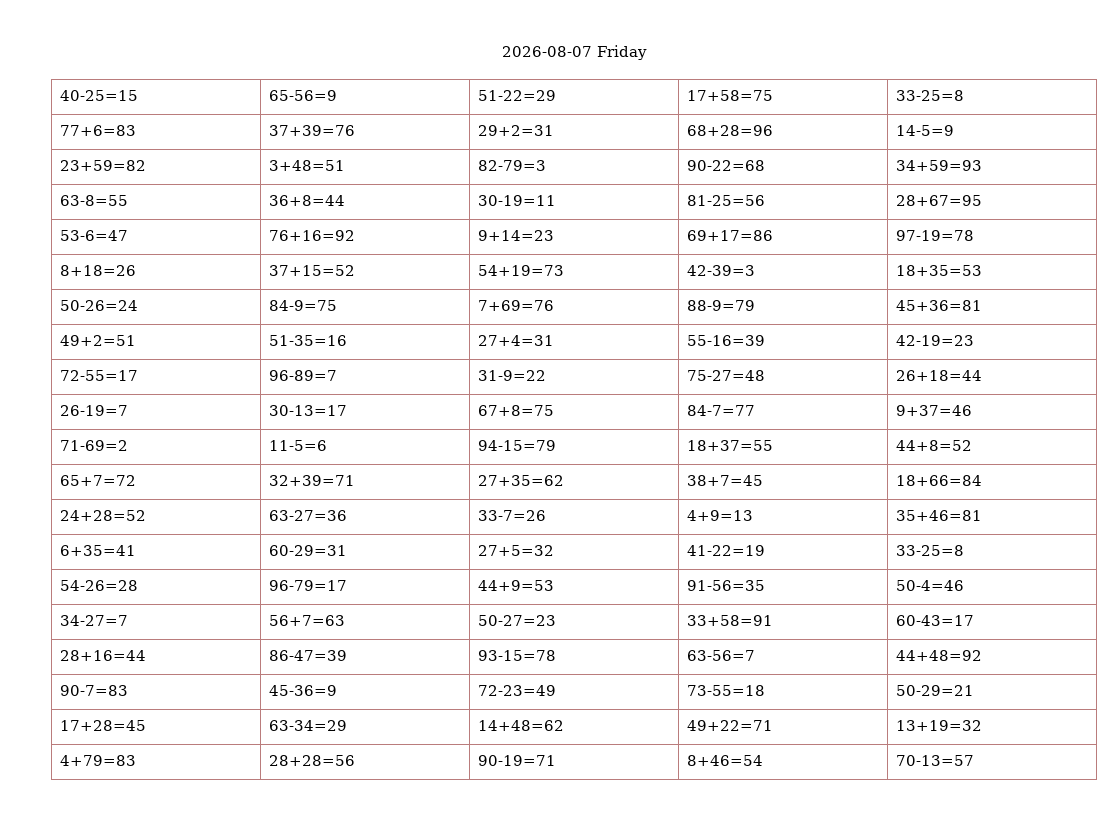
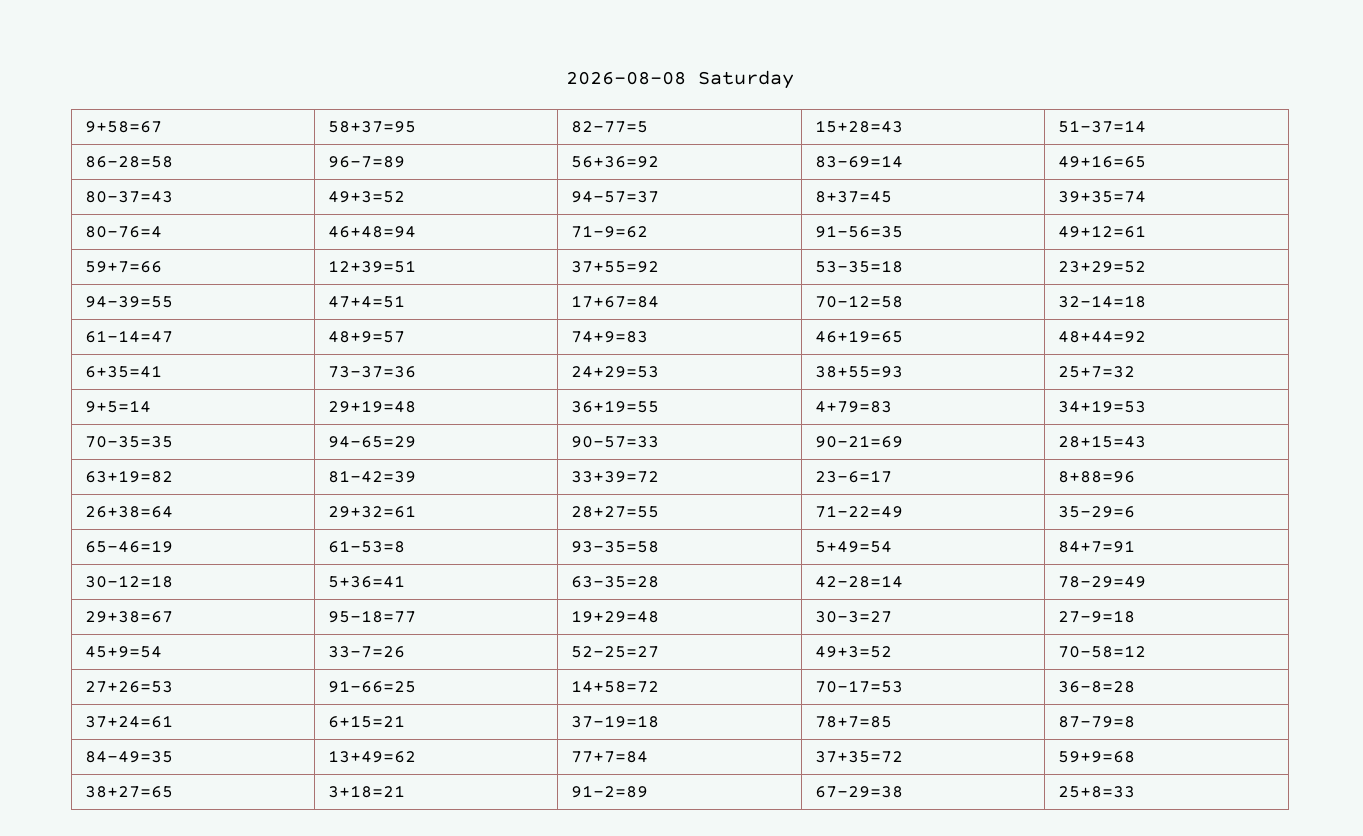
- 2026-08-07 Friday
- 40-25=15 | 65-56=9 | 51-22=29 | 17+58=75 | 33-25=8
- 77+6=83 | 37+39=76 | 29+2=31 | 68+28=96 | 14-5=9
- 23+59=82 | 3+48=51 | 82-79=3 | 90-22=68 | 34+59=93
- 63-8=55 | 36+8=44 | 30-19=11 | 81-25=56 | 28+67=95
- 53-6=47 | 76+16=92 | 9+14=23 | 69+17=86 | 97-19=78
- 8+18=26 | 37+15=52 | 54+19=73 | 42-39=3 | 18+35=53
- 50-26=24 | 84-9=75 | 7+69=76 | 88-9=79 | 45+36=81
- 49+2=51 | 51-35=16 | 27+4=31 | 55-16=39 | 42-19=23
- 72-55=17 | 96-89=7 | 31-9=22 | 75-27=48 | 26+18=44
- 26-19=7 | 30-13=17 | 67+8=75 | 84-7=77 | 9+37=46
- 71-69=2 | 11-5=6 | 94-15=79 | 18+37=55 | 44+8=52
- 65+7=72 | 32+39=71 | 27+35=62 | 38+7=45 | 18+66=84
- 24+28=52 | 63-27=36 | 33-7=26 | 4+9=13 | 35+46=81
- 6+35=41 | 60-29=31 | 27+5=32 | 41-22=19 | 33-25=8
- 54-26=28 | 96-79=17 | 44+9=53 | 91-56=35 | 50-4=46
- 34-27=7 | 56+7=63 | 50-27=23 | 33+58=91 | 60-43=17
- 28+16=44 | 86-47=39 | 93-15=78 | 63-56=7 | 44+48=92
- 90-7=83 | 45-36=9 | 72-23=49 | 73-55=18 | 50-29=21
- 17+28=45 | 63-34=29 | 14+48=62 | 49+22=71 | 13+19=32
- 4+79=83 | 28+28=56 | 90-19=71 | 8+46=54 | 70-13=57
+ 2026-08-08 Saturday
+ 9+58=67 | 58+37=95 | 82-77=5 | 15+28=43 | 51-37=14
+ 86-28=58 | 96-7=89 | 56+36=92 | 83-69=14 | 49+16=65
+ 80-37=43 | 49+3=52 | 94-57=37 | 8+37=45 | 39+35=74
+ 80-76=4 | 46+48=94 | 71-9=62 | 91-56=35 | 49+12=61
+ 59+7=66 | 12+39=51 | 37+55=92 | 53-35=18 | 23+29=52
+ 94-39=55 | 47+4=51 | 17+67=84 | 70-12=58 | 32-14=18
+ 61-14=47 | 48+9=57 | 74+9=83 | 46+19=65 | 48+44=92
+ 6+35=41 | 73-37=36 | 24+29=53 | 38+55=93 | 25+7=32
+ 9+5=14 | 29+19=48 | 36+19=55 | 4+79=83 | 34+19=53
+ 70-35=35 | 94-65=29 | 90-57=33 | 90-21=69 | 28+15=43
+ 63+19=82 | 81-42=39 | 33+39=72 | 23-6=17 | 8+88=96
+ 26+38=64 | 29+32=61 | 28+27=55 | 71-22=49 | 35-29=6
+ 65-46=19 | 61-53=8 | 93-35=58 | 5+49=54 | 84+7=91
+ 30-12=18 | 5+36=41 | 63-35=28 | 42-28=14 | 78-29=49
+ 29+38=67 | 95-18=77 | 19+29=48 | 30-3=27 | 27-9=18
+ 45+9=54 | 33-7=26 | 52-25=27 | 49+3=52 | 70-58=12
+ 27+26=53 | 91-66=25 | 14+58=72 | 70-17=53 | 36-8=28
+ 37+24=61 | 6+15=21 | 37-19=18 | 78+7=85 | 87-79=8
+ 84-49=35 | 13+49=62 | 77+7=84 | 37+35=72 | 59+9=68
+ 38+27=65 | 3+18=21 | 91-2=89 | 67-29=38 | 25+8=33

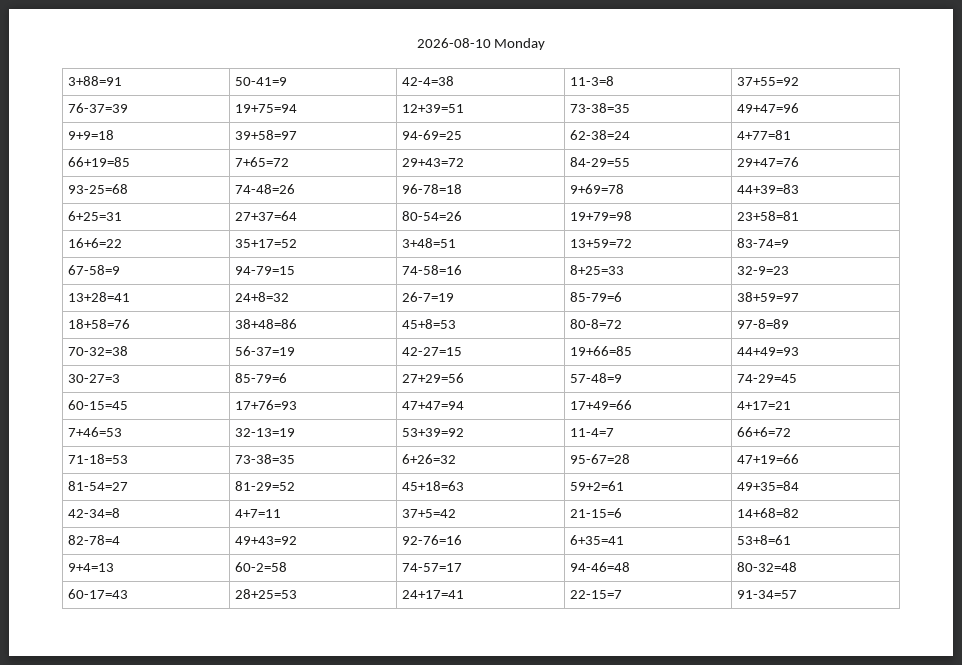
- 2026-08-08 Saturday
- 9+58=67 | 58+37=95 | 82-77=5 | 15+28=43 | 51-37=14
- 86-28=58 | 96-7=89 | 56+36=92 | 83-69=14 | 49+16=65
- 80-37=43 | 49+3=52 | 94-57=37 | 8+37=45 | 39+35=74
- 80-76=4 | 46+48=94 | 71-9=62 | 91-56=35 | 49+12=61
- 59+7=66 | 12+39=51 | 37+55=92 | 53-35=18 | 23+29=52
- 94-39=55 | 47+4=51 | 17+67=84 | 70-12=58 | 32-14=18
- 61-14=47 | 48+9=57 | 74+9=83 | 46+19=65 | 48+44=92
- 6+35=41 | 73-37=36 | 24+29=53 | 38+55=93 | 25+7=32
- 9+5=14 | 29+19=48 | 36+19=55 | 4+79=83 | 34+19=53
- 70-35=35 | 94-65=29 | 90-57=33 | 90-21=69 | 28+15=43
- 63+19=82 | 81-42=39 | 33+39=72 | 23-6=17 | 8+88=96
- 26+38=64 | 29+32=61 | 28+27=55 | 71-22=49 | 35-29=6
- 65-46=19 | 61-53=8 | 93-35=58 | 5+49=54 | 84+7=91
- 30-12=18 | 5+36=41 | 63-35=28 | 42-28=14 | 78-29=49
- 29+38=67 | 95-18=77 | 19+29=48 | 30-3=27 | 27-9=18
- 45+9=54 | 33-7=26 | 52-25=27 | 49+3=52 | 70-58=12
- 27+26=53 | 91-66=25 | 14+58=72 | 70-17=53 | 36-8=28
- 37+24=61 | 6+15=21 | 37-19=18 | 78+7=85 | 87-79=8
- 84-49=35 | 13+49=62 | 77+7=84 | 37+35=72 | 59+9=68
- 38+27=65 | 3+18=21 | 91-2=89 | 67-29=38 | 25+8=33
+ 2026-08-10 Monday
+ 3+88=91 | 50-41=9 | 42-4=38 | 11-3=8 | 37+55=92
+ 76-37=39 | 19+75=94 | 12+39=51 | 73-38=35 | 49+47=96
+ 9+9=18 | 39+58=97 | 94-69=25 | 62-38=24 | 4+77=81
+ 66+19=85 | 7+65=72 | 29+43=72 | 84-29=55 | 29+47=76
+ 93-25=68 | 74-48=26 | 96-78=18 | 9+69=78 | 44+39=83
+ 6+25=31 | 27+37=64 | 80-54=26 | 19+79=98 | 23+58=81
+ 16+6=22 | 35+17=52 | 3+48=51 | 13+59=72 | 83-74=9
+ 67-58=9 | 94-79=15 | 74-58=16 | 8+25=33 | 32-9=23
+ 13+28=41 | 24+8=32 | 26-7=19 | 85-79=6 | 38+59=97
+ 18+58=76 | 38+48=86 | 45+8=53 | 80-8=72 | 97-8=89
+ 70-32=38 | 56-37=19 | 42-27=15 | 19+66=85 | 44+49=93
+ 30-27=3 | 85-79=6 | 27+29=56 | 57-48=9 | 74-29=45
+ 60-15=45 | 17+76=93 | 47+47=94 | 17+49=66 | 4+17=21
+ 7+46=53 | 32-13=19 | 53+39=92 | 11-4=7 | 66+6=72
+ 71-18=53 | 73-38=35 | 6+26=32 | 95-67=28 | 47+19=66
+ 81-54=27 | 81-29=52 | 45+18=63 | 59+2=61 | 49+35=84
+ 42-34=8 | 4+7=11 | 37+5=42 | 21-15=6 | 14+68=82
+ 82-78=4 | 49+43=92 | 92-76=16 | 6+35=41 | 53+8=61
+ 9+4=13 | 60-2=58 | 74-57=17 | 94-46=48 | 80-32=48
+ 60-17=43 | 28+25=53 | 24+17=41 | 22-15=7 | 91-34=57

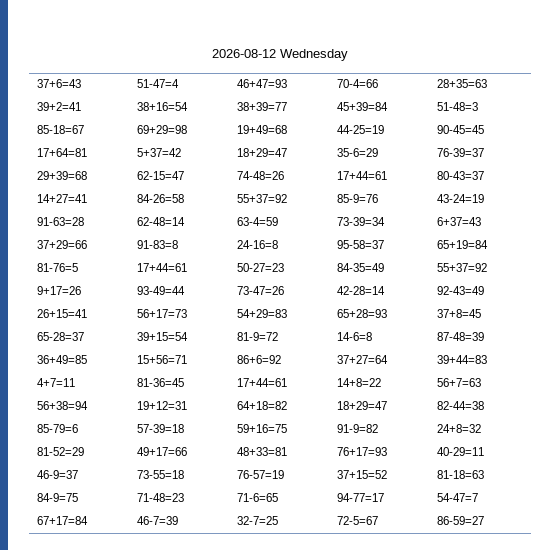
- 2026-08-10 Monday
- 3+88=91 | 50-41=9 | 42-4=38 | 11-3=8 | 37+55=92
- 76-37=39 | 19+75=94 | 12+39=51 | 73-38=35 | 49+47=96
- 9+9=18 | 39+58=97 | 94-69=25 | 62-38=24 | 4+77=81
- 66+19=85 | 7+65=72 | 29+43=72 | 84-29=55 | 29+47=76
- 93-25=68 | 74-48=26 | 96-78=18 | 9+69=78 | 44+39=83
- 6+25=31 | 27+37=64 | 80-54=26 | 19+79=98 | 23+58=81
- 16+6=22 | 35+17=52 | 3+48=51 | 13+59=72 | 83-74=9
- 67-58=9 | 94-79=15 | 74-58=16 | 8+25=33 | 32-9=23
- 13+28=41 | 24+8=32 | 26-7=19 | 85-79=6 | 38+59=97
- 18+58=76 | 38+48=86 | 45+8=53 | 80-8=72 | 97-8=89
- 70-32=38 | 56-37=19 | 42-27=15 | 19+66=85 | 44+49=93
- 30-27=3 | 85-79=6 | 27+29=56 | 57-48=9 | 74-29=45
- 60-15=45 | 17+76=93 | 47+47=94 | 17+49=66 | 4+17=21
- 7+46=53 | 32-13=19 | 53+39=92 | 11-4=7 | 66+6=72
- 71-18=53 | 73-38=35 | 6+26=32 | 95-67=28 | 47+19=66
- 81-54=27 | 81-29=52 | 45+18=63 | 59+2=61 | 49+35=84
- 42-34=8 | 4+7=11 | 37+5=42 | 21-15=6 | 14+68=82
- 82-78=4 | 49+43=92 | 92-76=16 | 6+35=41 | 53+8=61
- 9+4=13 | 60-2=58 | 74-57=17 | 94-46=48 | 80-32=48
- 60-17=43 | 28+25=53 | 24+17=41 | 22-15=7 | 91-34=57
+ 2026-08-12 Wednesday
+ 37+6=43 | 51-47=4 | 46+47=93 | 70-4=66 | 28+35=63
+ 39+2=41 | 38+16=54 | 38+39=77 | 45+39=84 | 51-48=3
+ 85-18=67 | 69+29=98 | 19+49=68 | 44-25=19 | 90-45=45
+ 17+64=81 | 5+37=42 | 18+29=47 | 35-6=29 | 76-39=37
+ 29+39=68 | 62-15=47 | 74-48=26 | 17+44=61 | 80-43=37
+ 14+27=41 | 84-26=58 | 55+37=92 | 85-9=76 | 43-24=19
+ 91-63=28 | 62-48=14 | 63-4=59 | 73-39=34 | 6+37=43
+ 37+29=66 | 91-83=8 | 24-16=8 | 95-58=37 | 65+19=84
+ 81-76=5 | 17+44=61 | 50-27=23 | 84-35=49 | 55+37=92
+ 9+17=26 | 93-49=44 | 73-47=26 | 42-28=14 | 92-43=49
+ 26+15=41 | 56+17=73 | 54+29=83 | 65+28=93 | 37+8=45
+ 65-28=37 | 39+15=54 | 81-9=72 | 14-6=8 | 87-48=39
+ 36+49=85 | 15+56=71 | 86+6=92 | 37+27=64 | 39+44=83
+ 4+7=11 | 81-36=45 | 17+44=61 | 14+8=22 | 56+7=63
+ 56+38=94 | 19+12=31 | 64+18=82 | 18+29=47 | 82-44=38
+ 85-79=6 | 57-39=18 | 59+16=75 | 91-9=82 | 24+8=32
+ 81-52=29 | 49+17=66 | 48+33=81 | 76+17=93 | 40-29=11
+ 46-9=37 | 73-55=18 | 76-57=19 | 37+15=52 | 81-18=63
+ 84-9=75 | 71-48=23 | 71-6=65 | 94-77=17 | 54-47=7
+ 67+17=84 | 46-7=39 | 32-7=25 | 72-5=67 | 86-59=27

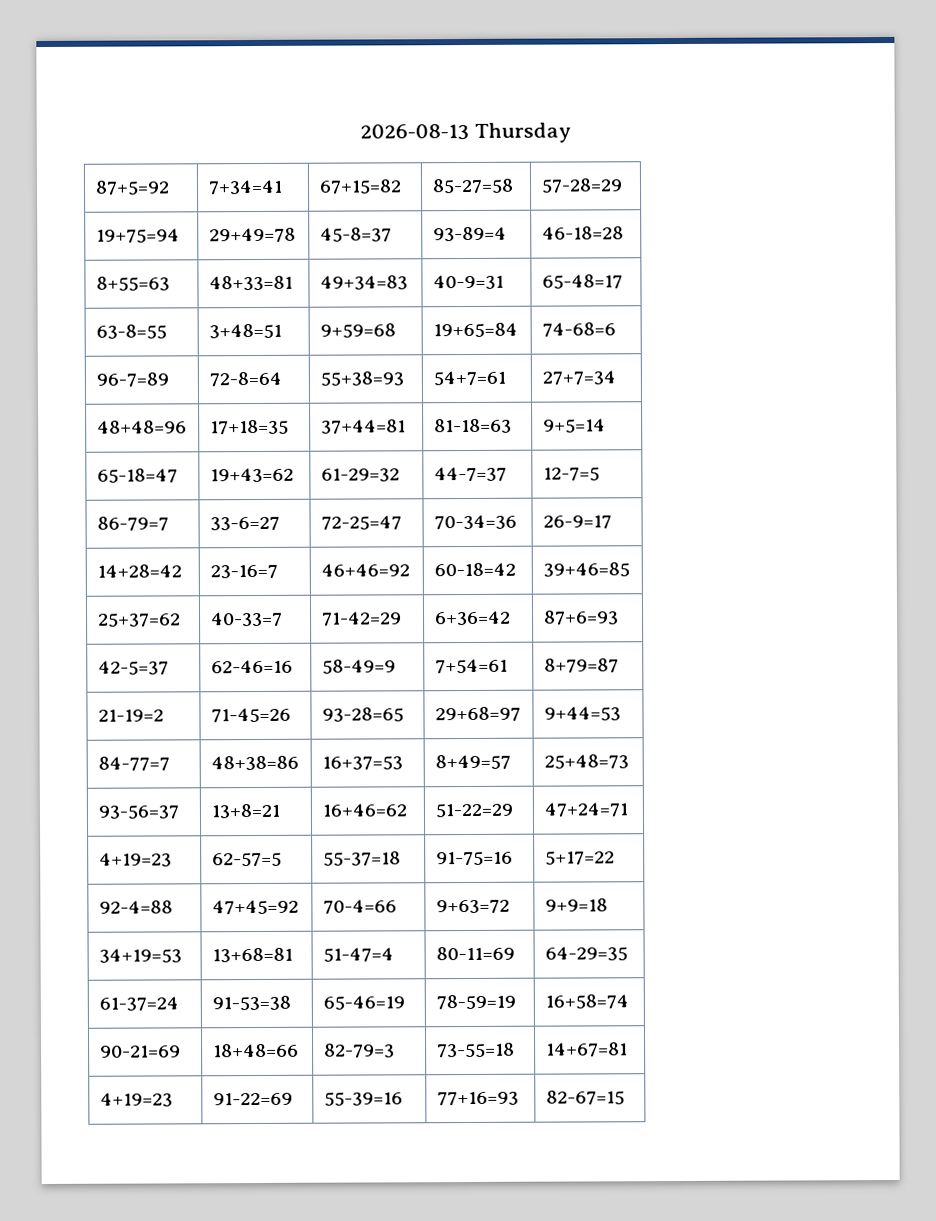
- 2026-08-12 Wednesday
- 37+6=43 | 51-47=4 | 46+47=93 | 70-4=66 | 28+35=63
- 39+2=41 | 38+16=54 | 38+39=77 | 45+39=84 | 51-48=3
- 85-18=67 | 69+29=98 | 19+49=68 | 44-25=19 | 90-45=45
- 17+64=81 | 5+37=42 | 18+29=47 | 35-6=29 | 76-39=37
- 29+39=68 | 62-15=47 | 74-48=26 | 17+44=61 | 80-43=37
- 14+27=41 | 84-26=58 | 55+37=92 | 85-9=76 | 43-24=19
- 91-63=28 | 62-48=14 | 63-4=59 | 73-39=34 | 6+37=43
- 37+29=66 | 91-83=8 | 24-16=8 | 95-58=37 | 65+19=84
- 81-76=5 | 17+44=61 | 50-27=23 | 84-35=49 | 55+37=92
- 9+17=26 | 93-49=44 | 73-47=26 | 42-28=14 | 92-43=49
- 26+15=41 | 56+17=73 | 54+29=83 | 65+28=93 | 37+8=45
- 65-28=37 | 39+15=54 | 81-9=72 | 14-6=8 | 87-48=39
- 36+49=85 | 15+56=71 | 86+6=92 | 37+27=64 | 39+44=83
- 4+7=11 | 81-36=45 | 17+44=61 | 14+8=22 | 56+7=63
- 56+38=94 | 19+12=31 | 64+18=82 | 18+29=47 | 82-44=38
- 85-79=6 | 57-39=18 | 59+16=75 | 91-9=82 | 24+8=32
- 81-52=29 | 49+17=66 | 48+33=81 | 76+17=93 | 40-29=11
- 46-9=37 | 73-55=18 | 76-57=19 | 37+15=52 | 81-18=63
- 84-9=75 | 71-48=23 | 71-6=65 | 94-77=17 | 54-47=7
- 67+17=84 | 46-7=39 | 32-7=25 | 72-5=67 | 86-59=27
+ 2026-08-13 Thursday
+ 87+5=92 | 7+34=41 | 67+15=82 | 85-27=58 | 57-28=29
+ 19+75=94 | 29+49=78 | 45-8=37 | 93-89=4 | 46-18=28
+ 8+55=63 | 48+33=81 | 49+34=83 | 40-9=31 | 65-48=17
+ 63-8=55 | 3+48=51 | 9+59=68 | 19+65=84 | 74-68=6
+ 96-7=89 | 72-8=64 | 55+38=93 | 54+7=61 | 27+7=34
+ 48+48=96 | 17+18=35 | 37+44=81 | 81-18=63 | 9+5=14
+ 65-18=47 | 19+43=62 | 61-29=32 | 44-7=37 | 12-7=5
+ 86-79=7 | 33-6=27 | 72-25=47 | 70-34=36 | 26-9=17
+ 14+28=42 | 23-16=7 | 46+46=92 | 60-18=42 | 39+46=85
+ 25+37=62 | 40-33=7 | 71-42=29 | 6+36=42 | 87+6=93
+ 42-5=37 | 62-46=16 | 58-49=9 | 7+54=61 | 8+79=87
+ 21-19=2 | 71-45=26 | 93-28=65 | 29+68=97 | 9+44=53
+ 84-77=7 | 48+38=86 | 16+37=53 | 8+49=57 | 25+48=73
+ 93-56=37 | 13+8=21 | 16+46=62 | 51-22=29 | 47+24=71
+ 4+19=23 | 62-57=5 | 55-37=18 | 91-75=16 | 5+17=22
+ 92-4=88 | 47+45=92 | 70-4=66 | 9+63=72 | 9+9=18
+ 34+19=53 | 13+68=81 | 51-47=4 | 80-11=69 | 64-29=35
+ 61-37=24 | 91-53=38 | 65-46=19 | 78-59=19 | 16+58=74
+ 90-21=69 | 18+48=66 | 82-79=3 | 73-55=18 | 14+67=81
+ 4+19=23 | 91-22=69 | 55-39=16 | 77+16=93 | 82-67=15

